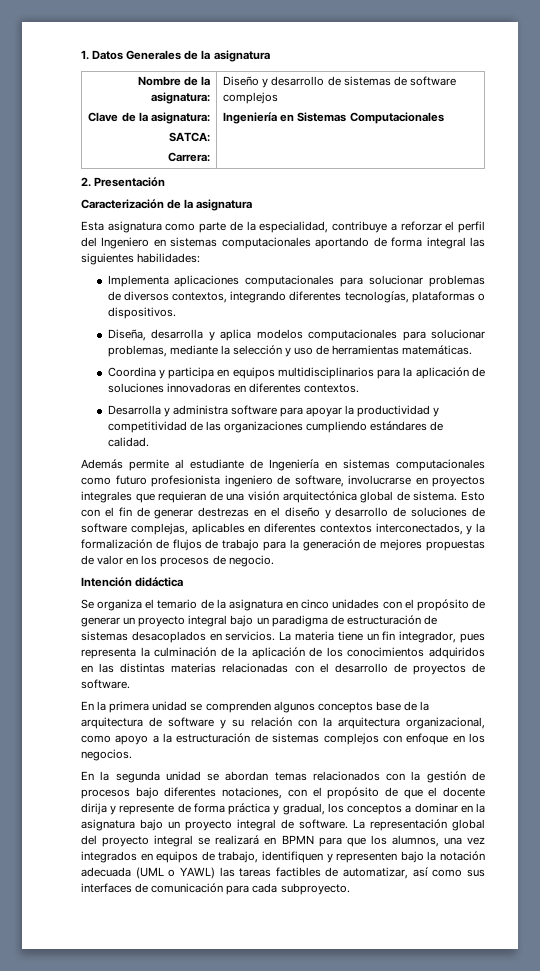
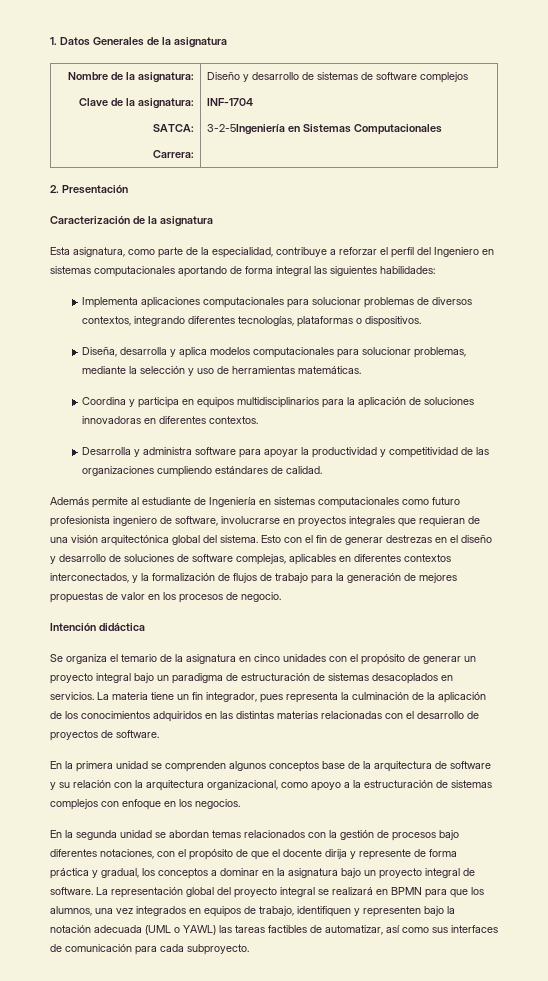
  Nombre de la asignatura:
  Clave de la asignatura:
  SATCA:
  Carrera: | Diseño y desarrollo de sistemas de software complejos
- Ingeniería en Sistemas Computacionales
+ INF-1704
+ 3-2-5Ingeniería en Sistemas Computacionales
- Esta asignatura como parte de la especialidad, contribuye a reforzar el perfil del Ingeniero en sistemas computacionales aportando de forma integral las siguientes habilidades:
+ Esta asignatura, como parte de la especialidad, contribuye a reforzar el perfil del Ingeniero en sistemas computacionales aportando de forma integral las siguientes habilidades:
- Además permite al estudiante de Ingeniería en sistemas computacionales como futuro profesionista ingeniero de software, involucrarse en proyectos integrales que requieran de una visión arquitectónica global de sistema.
+ Además permite al estudiante de Ingeniería en sistemas computacionales como futuro profesionista ingeniero de software, involucrarse en proyectos integrales que requieran de una visión arquitectónica global del sistema.

